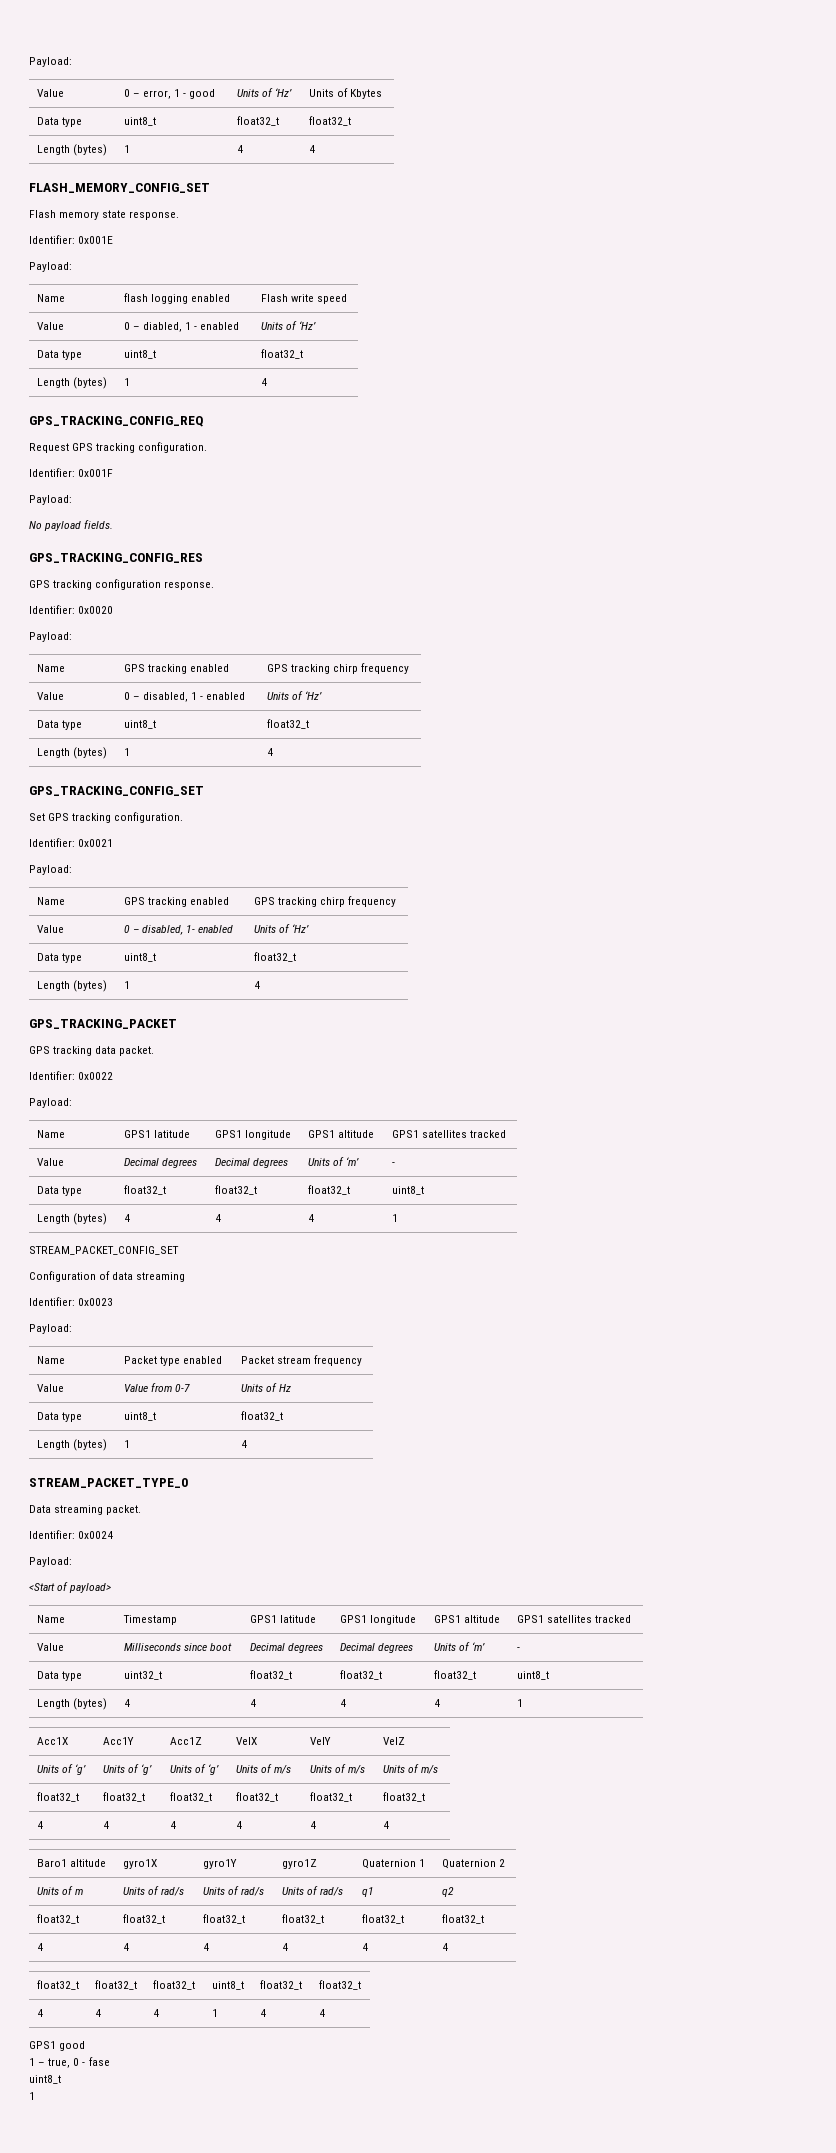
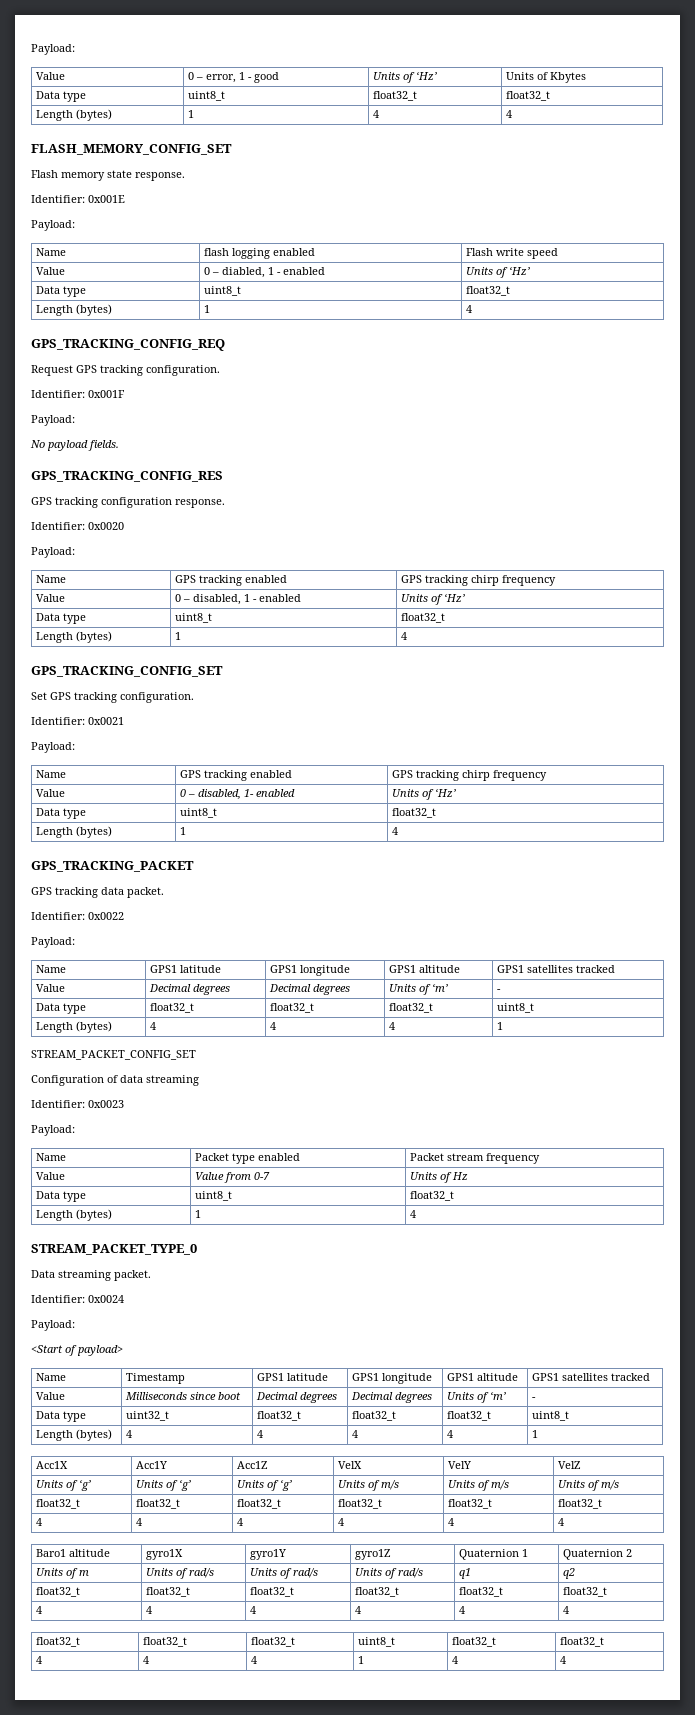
- GPS1 good
- 1 – true, 0 - fase
- uint8_t
- 1

